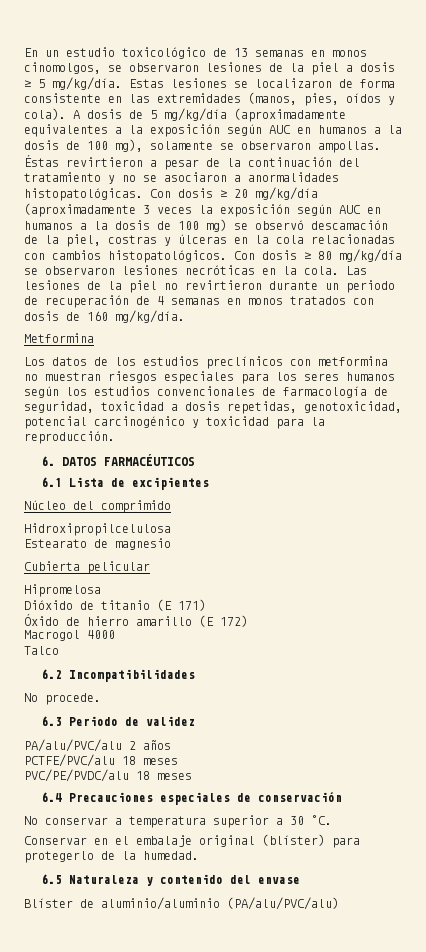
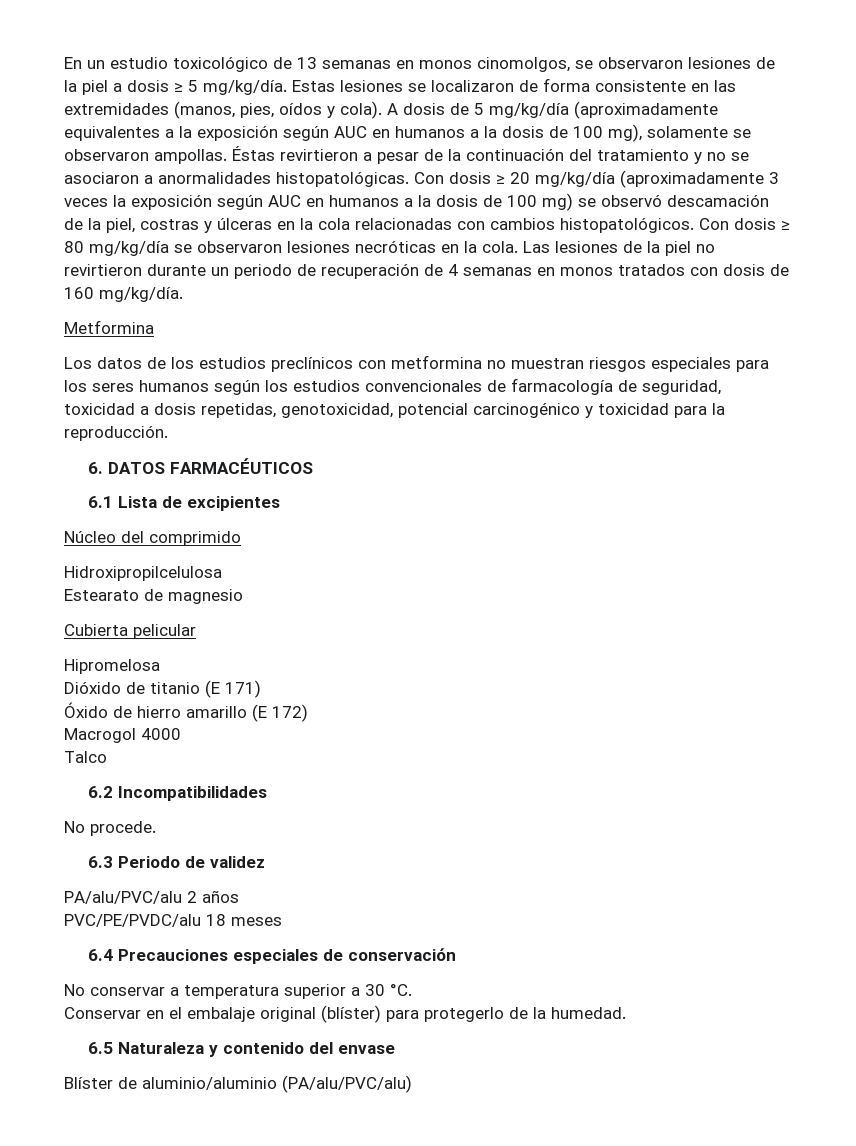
- PCTFE/PVC/alu 18 meses

